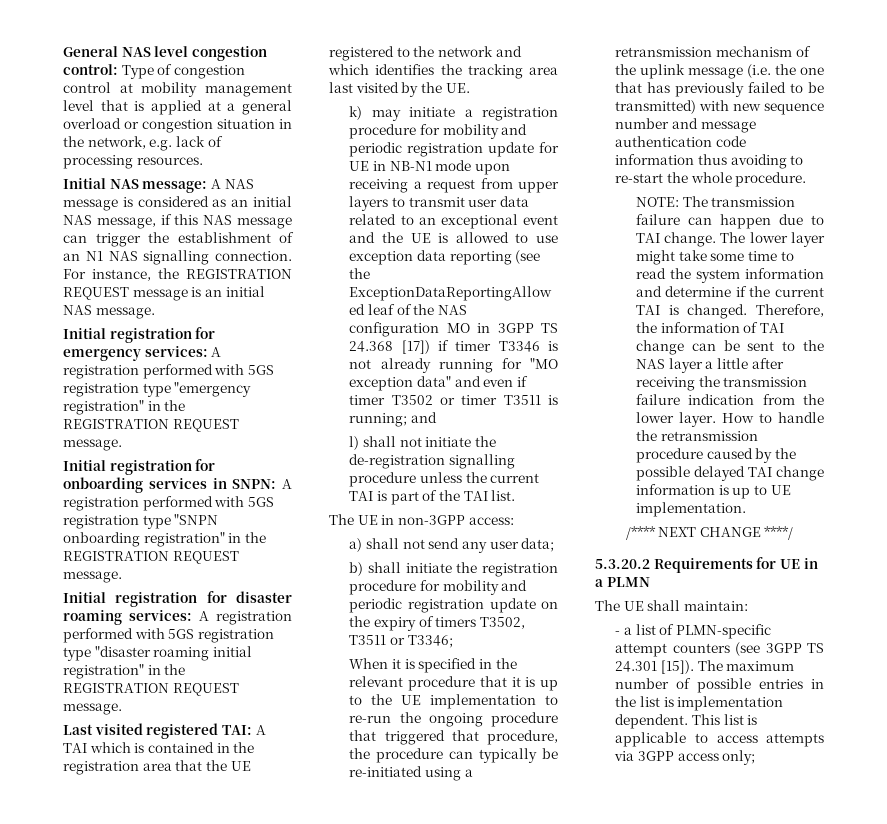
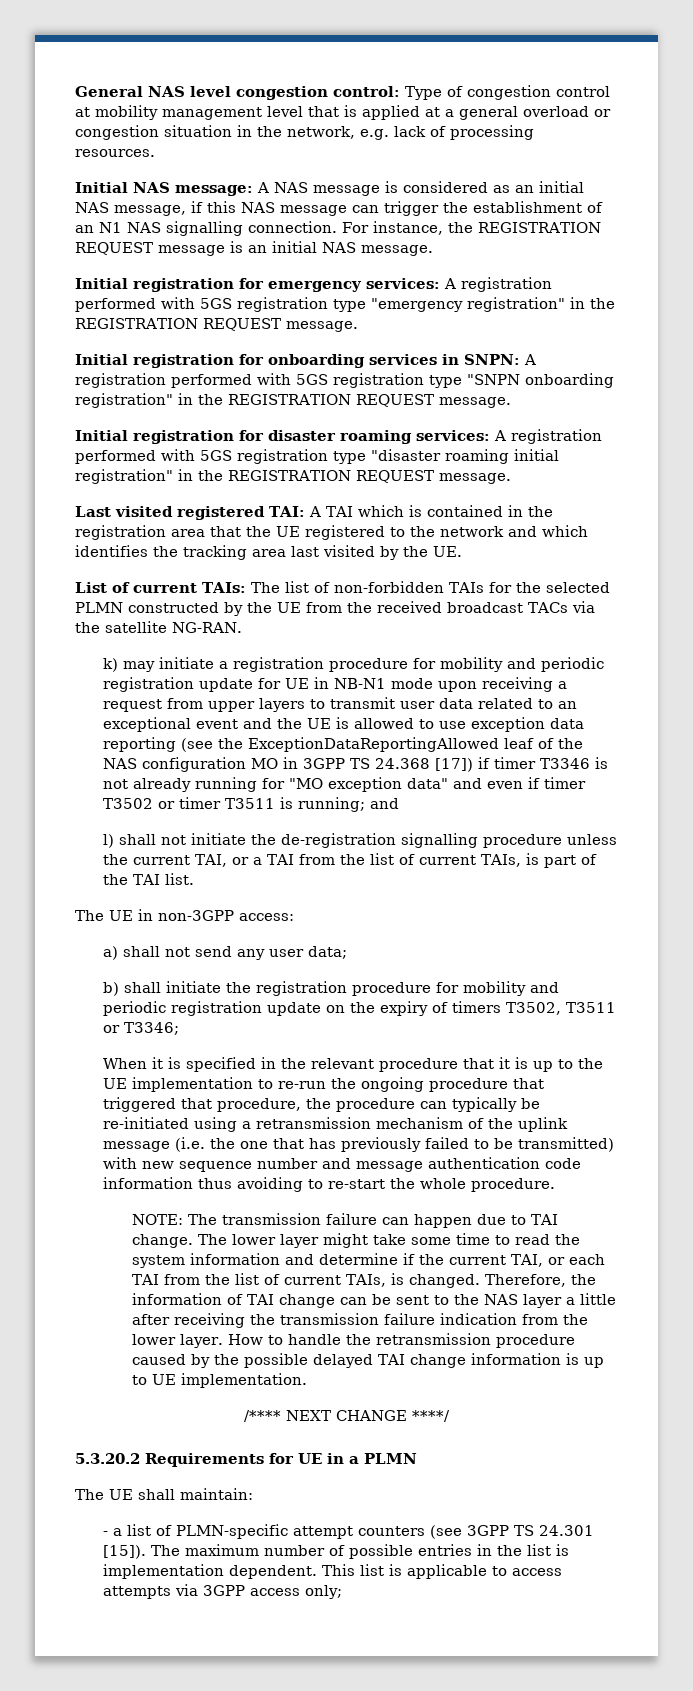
+ List of current TAIs: The list of non-forbidden TAIs for the selected PLMN constructed by the UE from the received broadcast TACs via the satellite NG-RAN.
- l) shall not initiate the de-registration signalling procedure unless the current TAI is part of the TAI list.
+ l) shall not initiate the de-registration signalling procedure unless the current TAI, or a TAI from the list of current TAIs, is part of the TAI list.
- The lower layer might take some time to read the system information and determine if the current TAI is changed.
+ The lower layer might take some time to read the system information and determine if the current TAI, or each TAI from the list of current TAIs, is changed.

